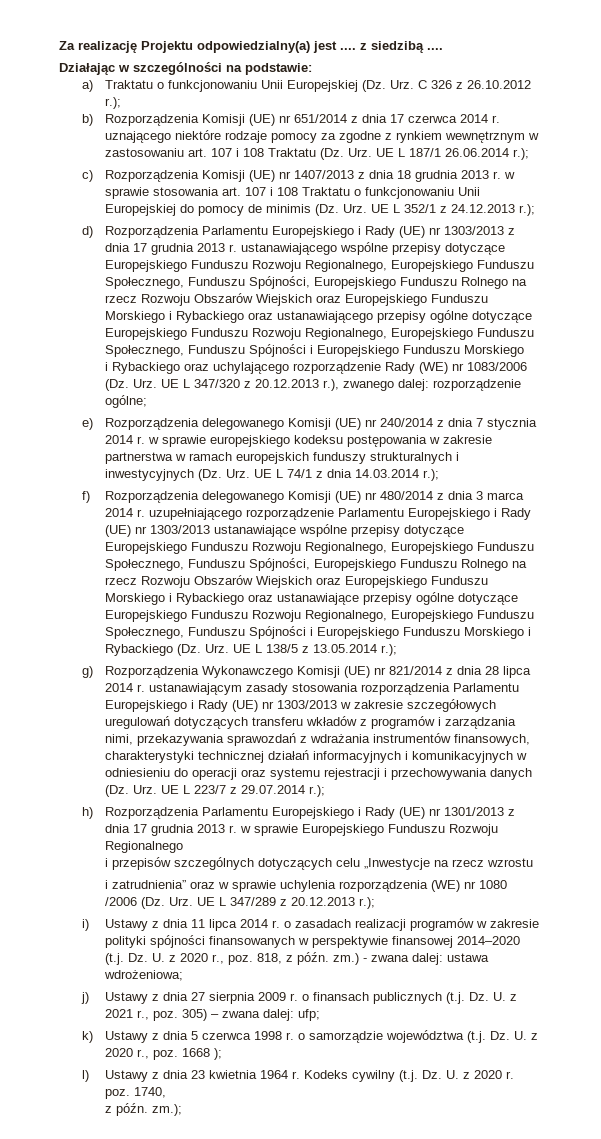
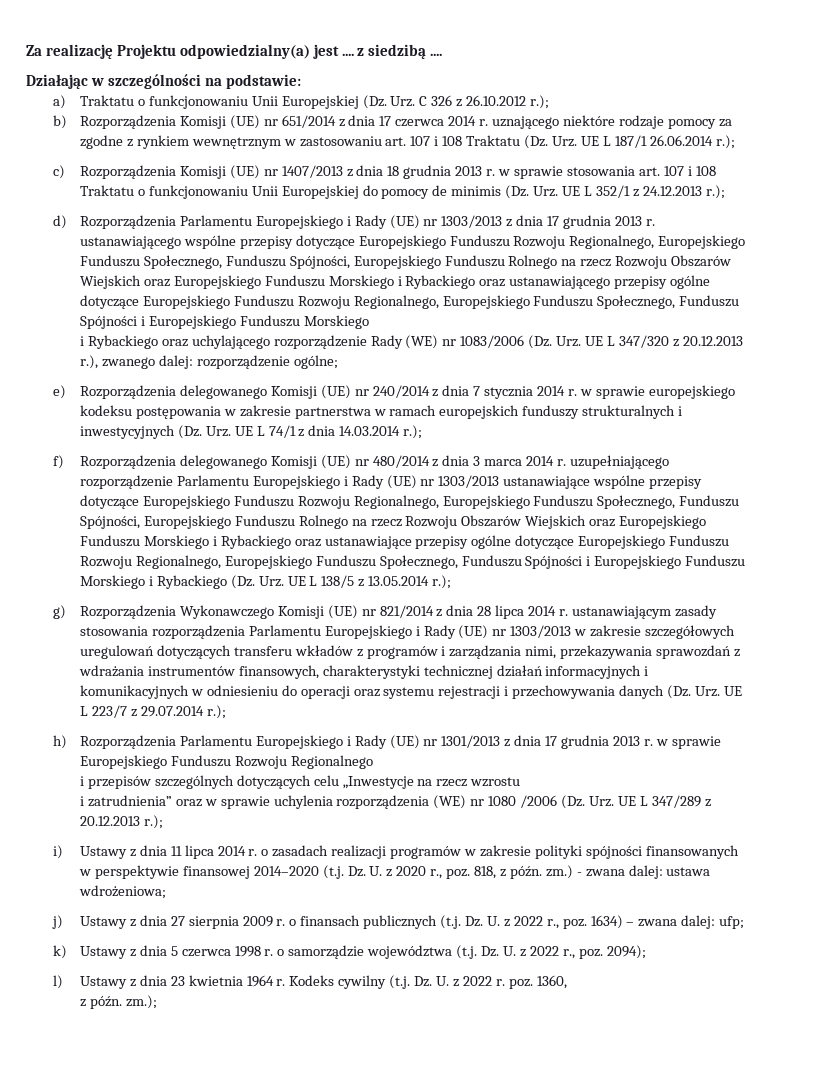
- j) Ustawy z dnia 27 sierpnia 2009 r. o finansach publicznych (t.j. Dz. U. z 2021 r., poz. 305) – zwana dalej: ufp;
+ j) Ustawy z dnia 27 sierpnia 2009 r. o finansach publicznych (t.j. Dz. U. z 2022 r., poz. 1634) – zwana dalej: ufp;
- k) Ustawy z dnia 5 czerwca 1998 r. o samorządzie województwa (t.j. Dz. U. z 2020 r., poz. 1668 );
+ k) Ustawy z dnia 5 czerwca 1998 r. o samorządzie województwa (t.j. Dz. U. z 2022 r., poz. 2094);
- Kodeks cywilny (t.j. Dz. U. z 2020 r. poz. 1740,
+ Kodeks cywilny (t.j. Dz. U. z 2022 r. poz. 1360,

